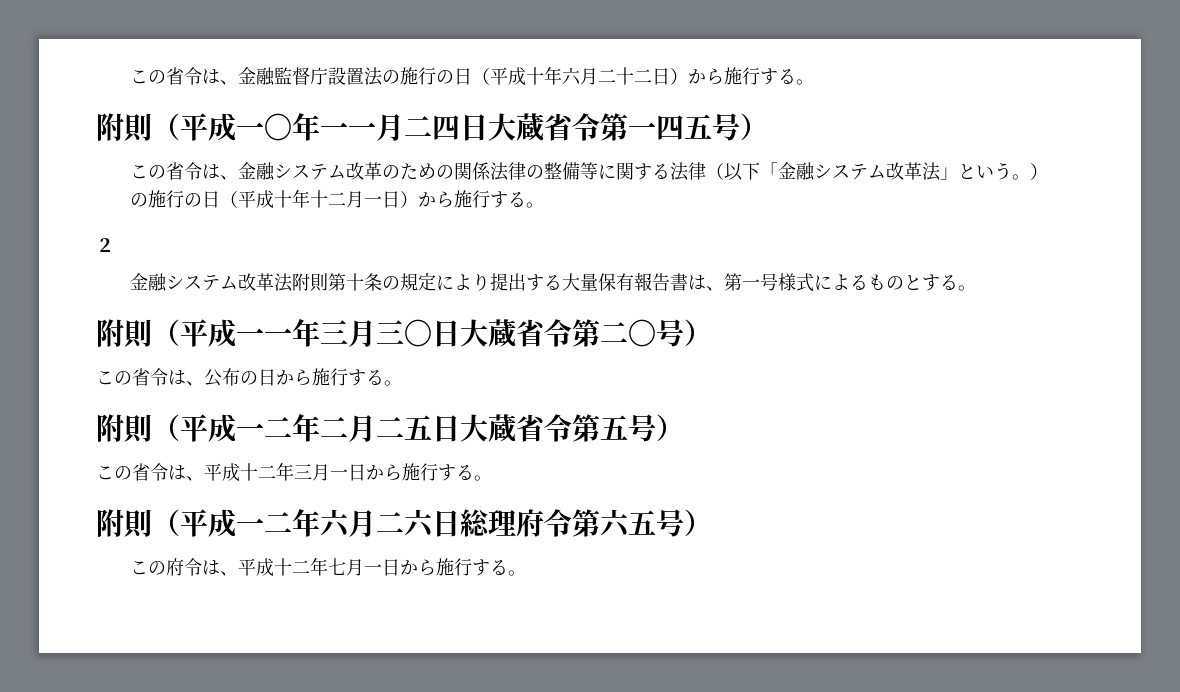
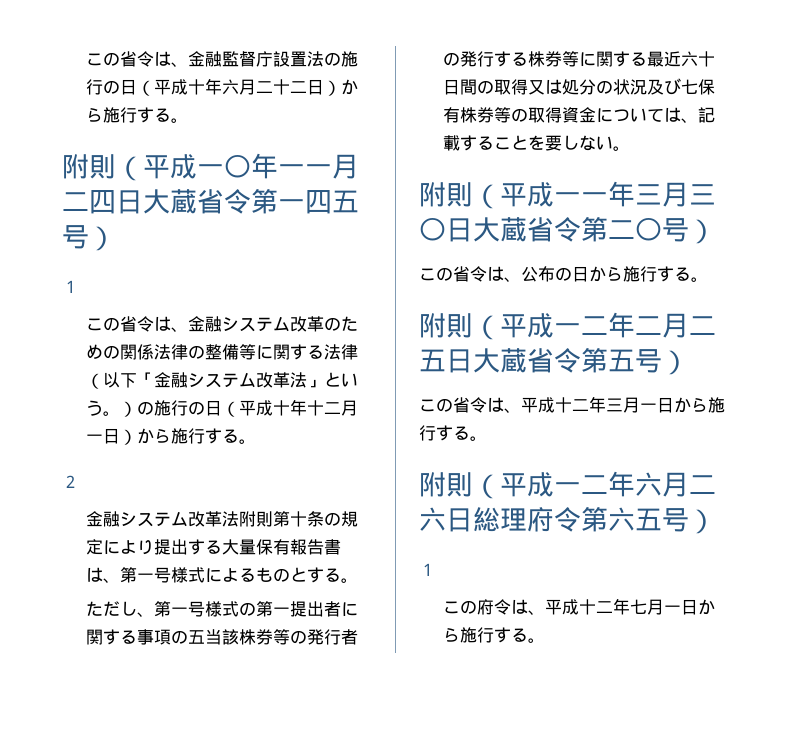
  附則（平成一〇年一一月二四日大蔵省令第一四五号）
+ １
+ ただし、第一号様式の第一提出者に関する事項の五当該株券等の発行者の発行する株券等に関する最近六十日間の取得又は処分の状況及び七保有株券等の取得資金については、記載することを要しない。
  附則（平成一二年六月二六日総理府令第六五号）
+ １

